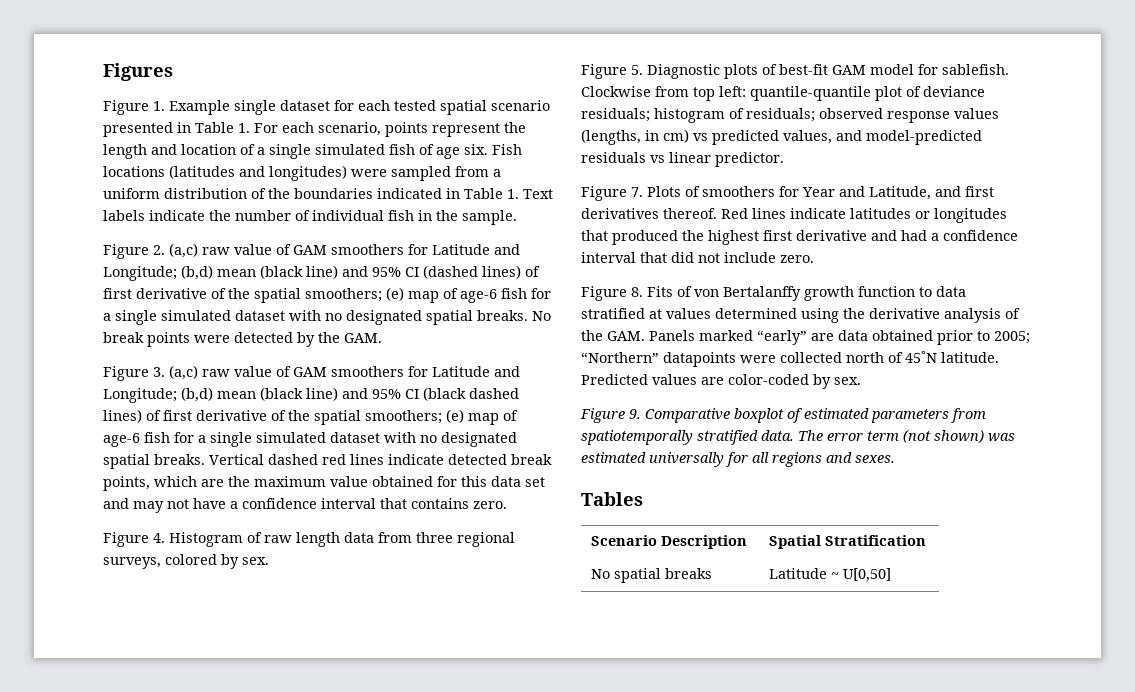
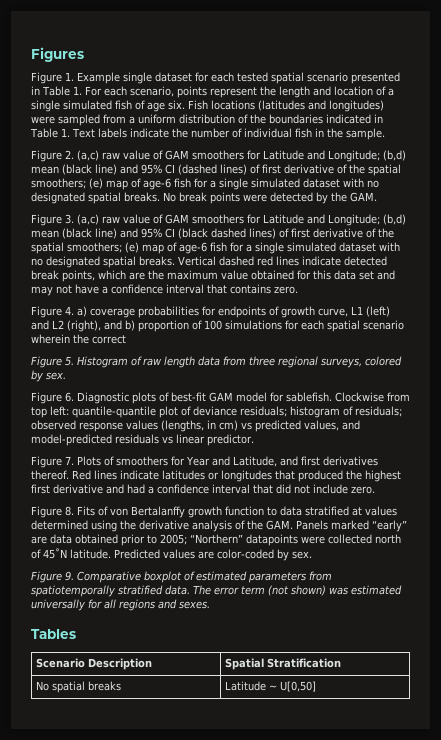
- Figure 4. Histogram of raw length data from three regional surveys, colored by sex.
+ Figure 4. a) coverage probabilities for endpoints of growth curve, L1 (left) and L2 (right), and b) proportion of 100 simulations for each spatial scenario wherein the correct
+ Figure 5. Histogram of raw length data from three regional surveys, colored by sex.
- Figure 5. Diagnostic plots of best-fit GAM model for sablefish.
+ Figure 6. Diagnostic plots of best-fit GAM model for sablefish.

